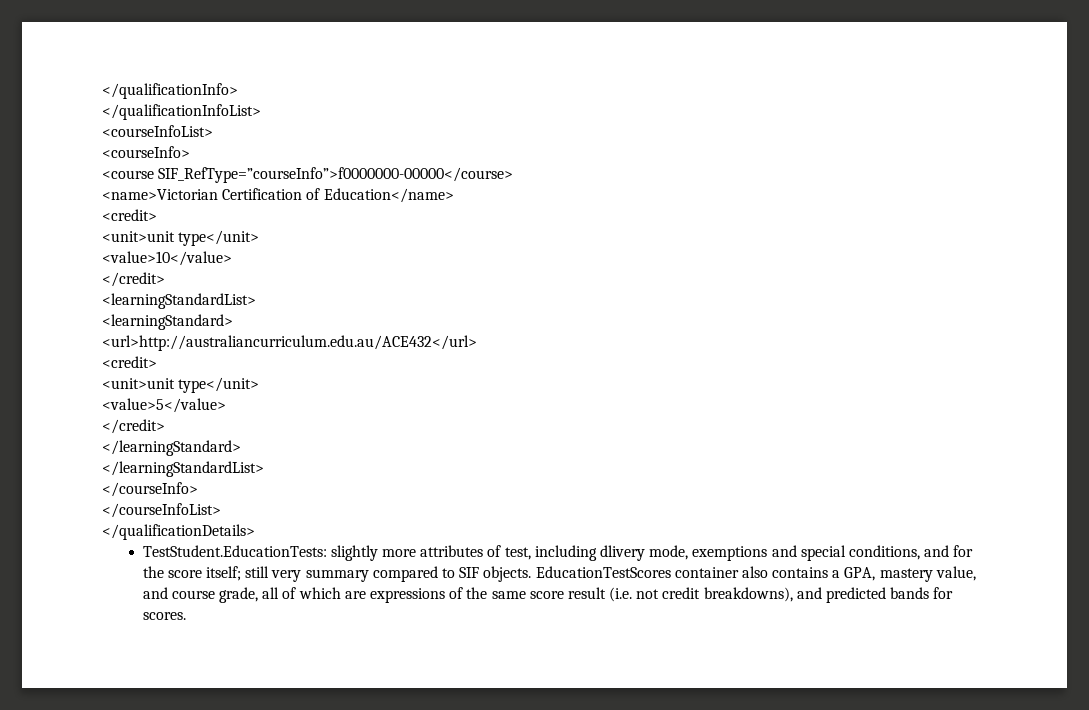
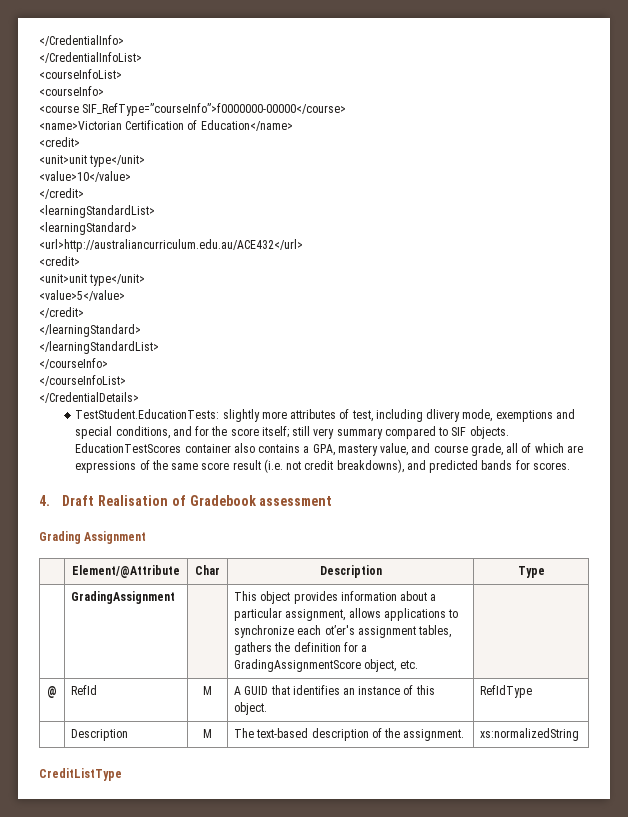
- </qualificationInfo>
- </qualificationInfoList>
+ </CredentialInfo>
+ </CredentialInfoList>
- </qualificationDetails>
+ </CredentialDetails>
+ 4. Draft Realisation of Gradebook assessment
+ Grading Assignment
+ | Element/@Attribute | Char | Description | Type
+ | GradingAssignment | | This object provides information about a particular assignment, allows applications to synchronize each ot’er's assignment tables, gathers the definition for a GradingAssignmentScore object, etc. |
+ @ | RefId | M | A GUID that identifies an instance of this object. | RefIdType
+ | Description | M | The text-based description of the assignment. | xs:normalizedString
+ CreditListType

